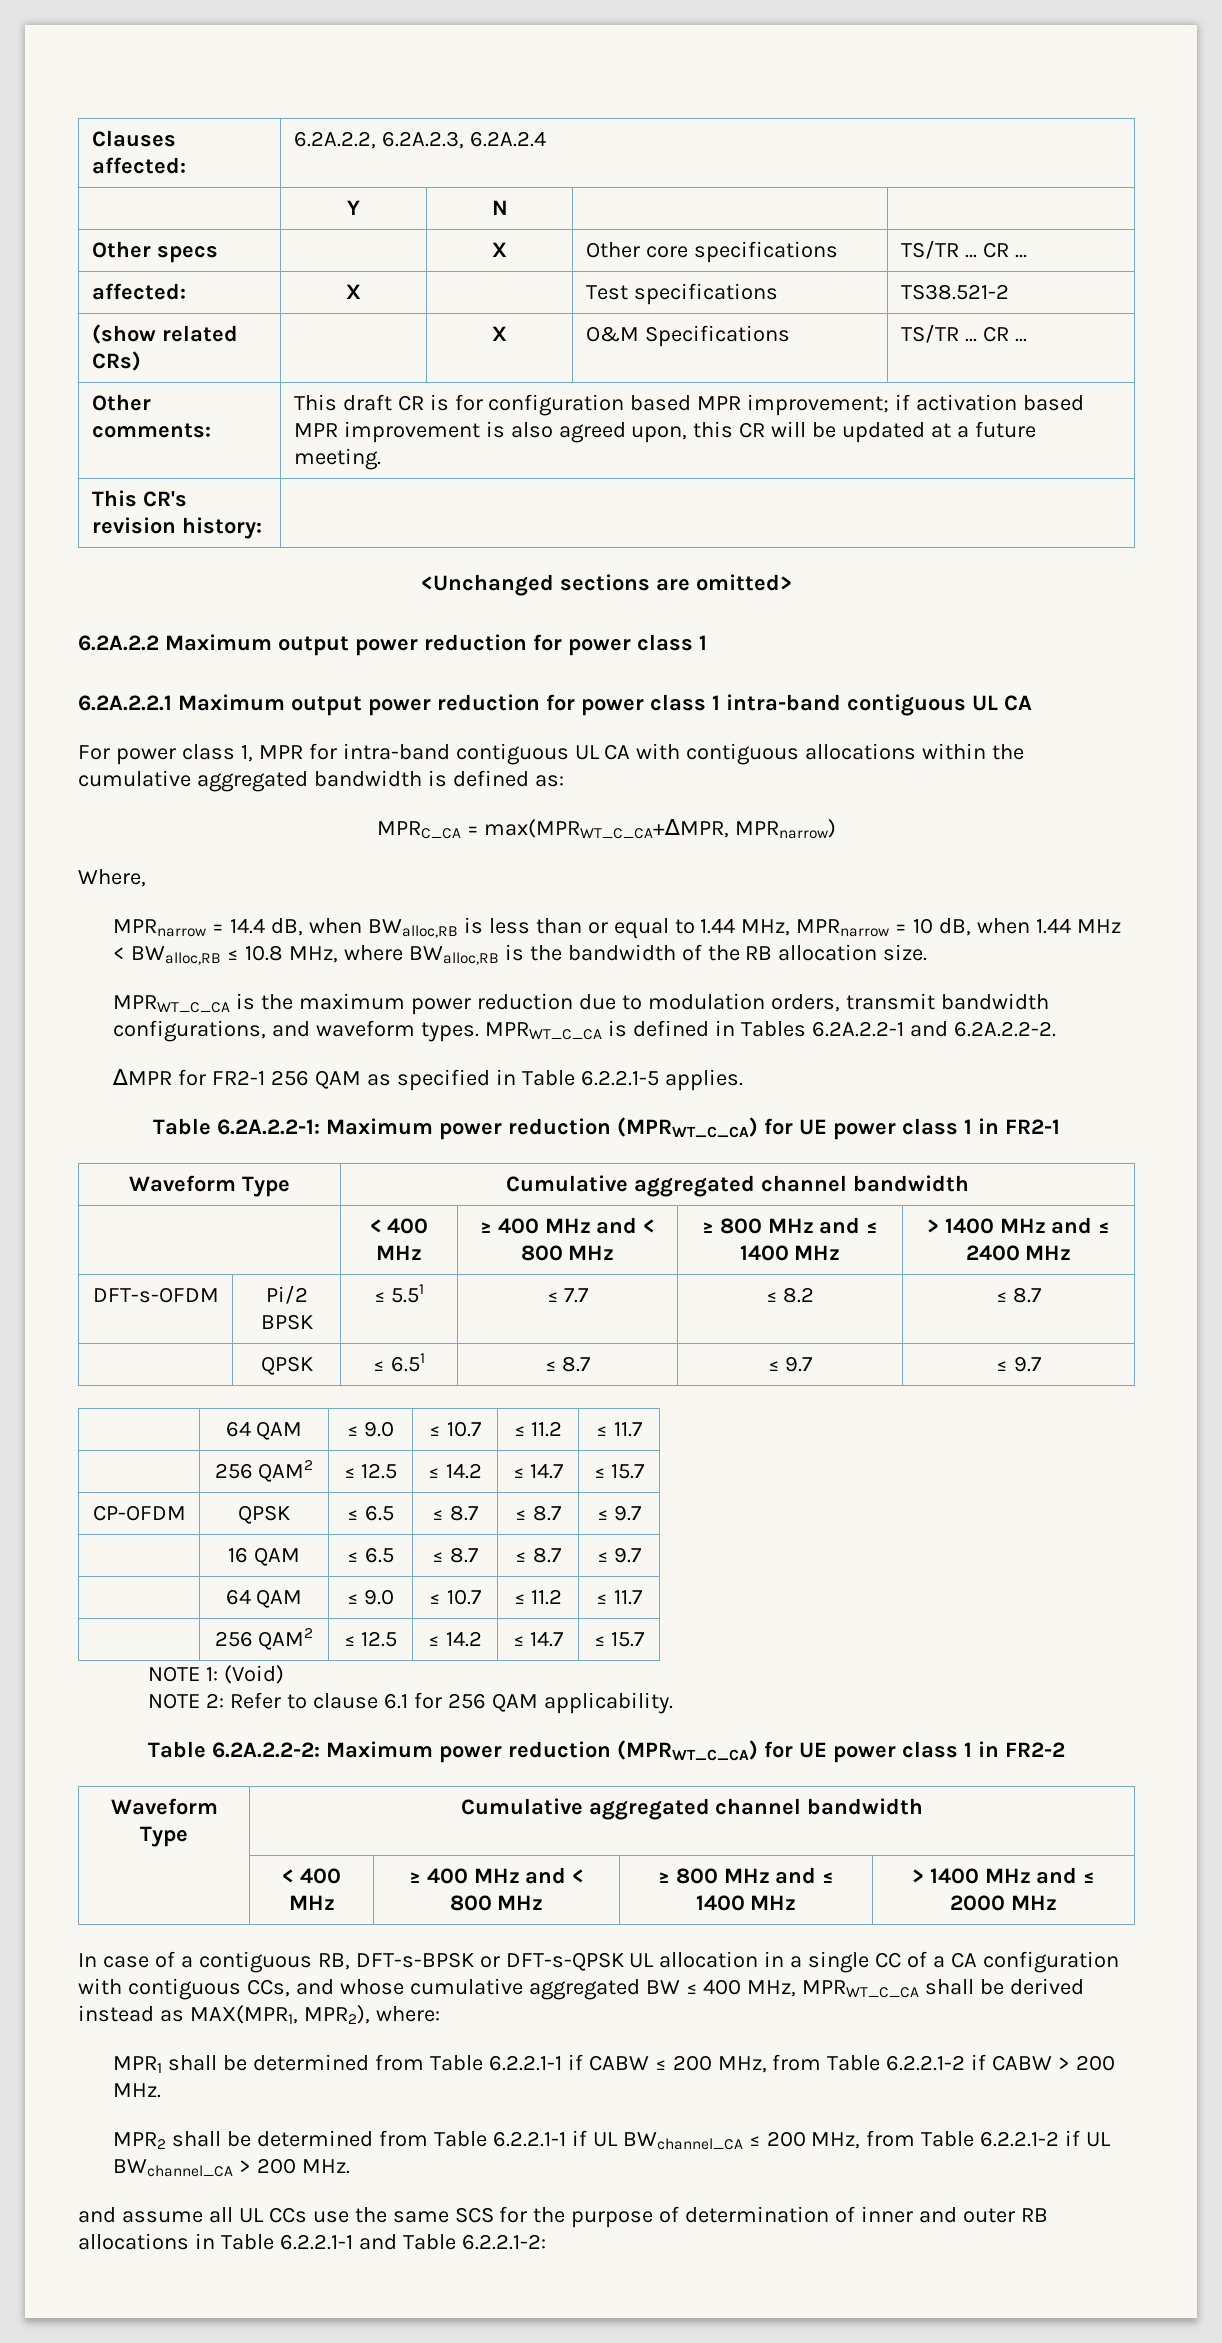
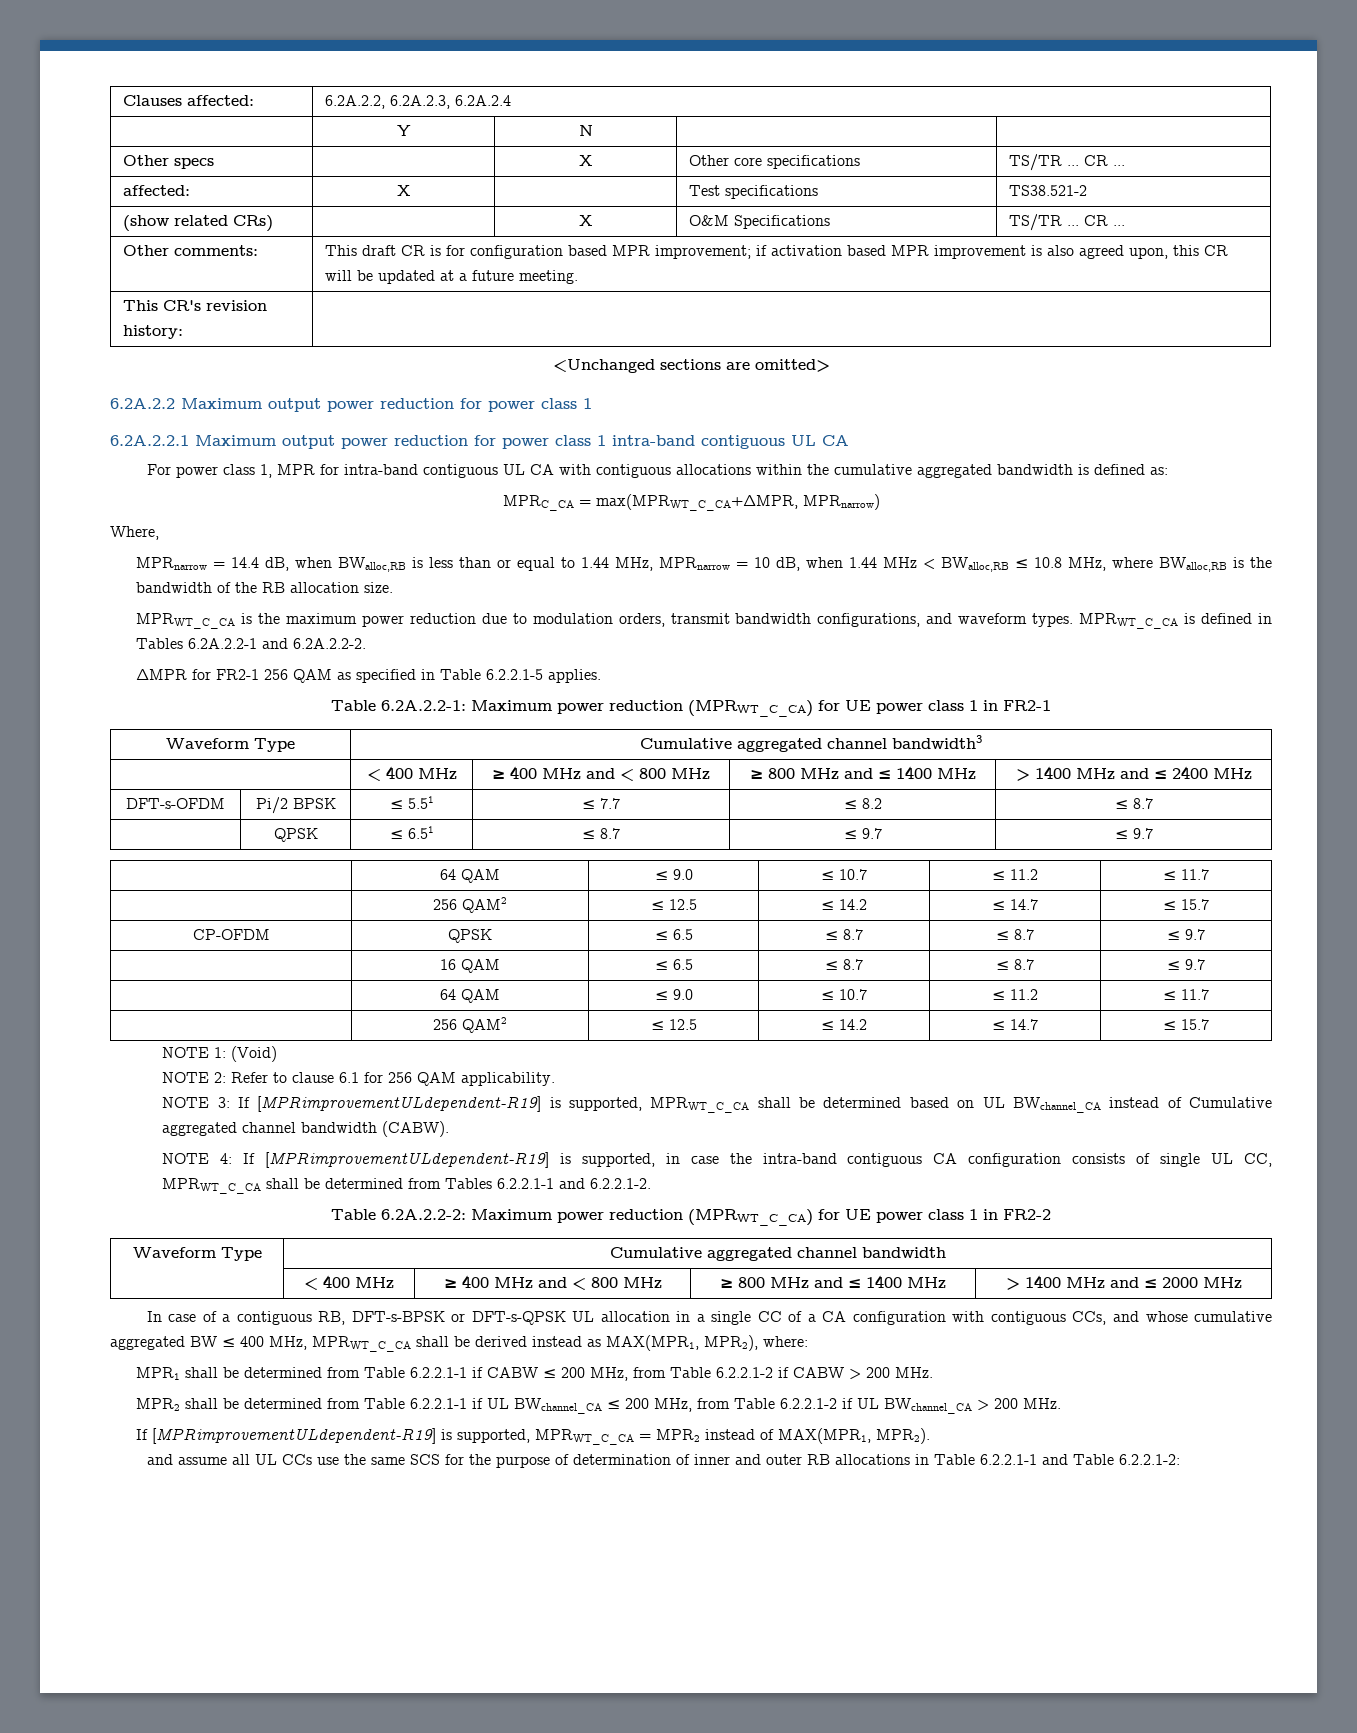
  Table 6.2A.2.2-1: Maximum power reduction (MPRWT_C_CA) for UE power class 1 in FR2-1
- Waveform Type | Cumulative aggregated channel bandwidth
+ Waveform Type | Cumulative aggregated channel bandwidth3
+ NOTE 3: If [MPRimprovementULdependent-R19] is supported, MPRWT_C_CA shall be determined based on UL BWchannel_CA instead of Cumulative aggregated channel bandwidth (CABW).
+ NOTE 4: If [MPRimprovementULdependent-R19] is supported, in case the intra-band contiguous CA configuration consists of single UL CC, MPRWT_C_CA shall be determined from Tables 6.2.2.1-1 and 6.2.2.1-2.
+ If [MPRimprovementULdependent-R19] is supported, MPRWT_C_CA = MPR2 instead of MAX(MPR1, MPR2).

